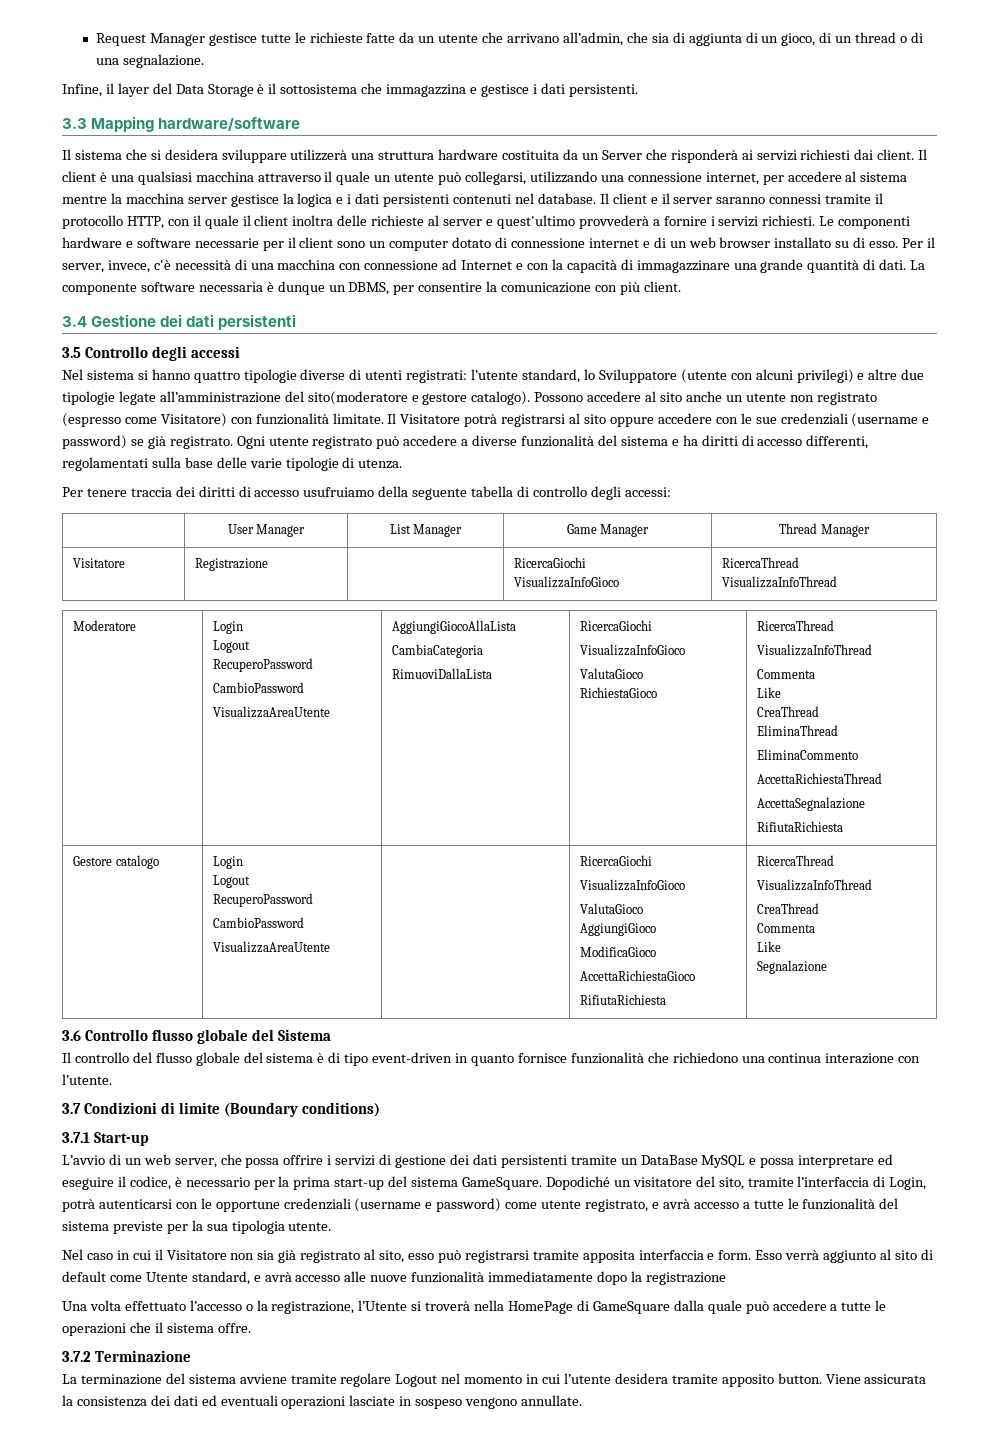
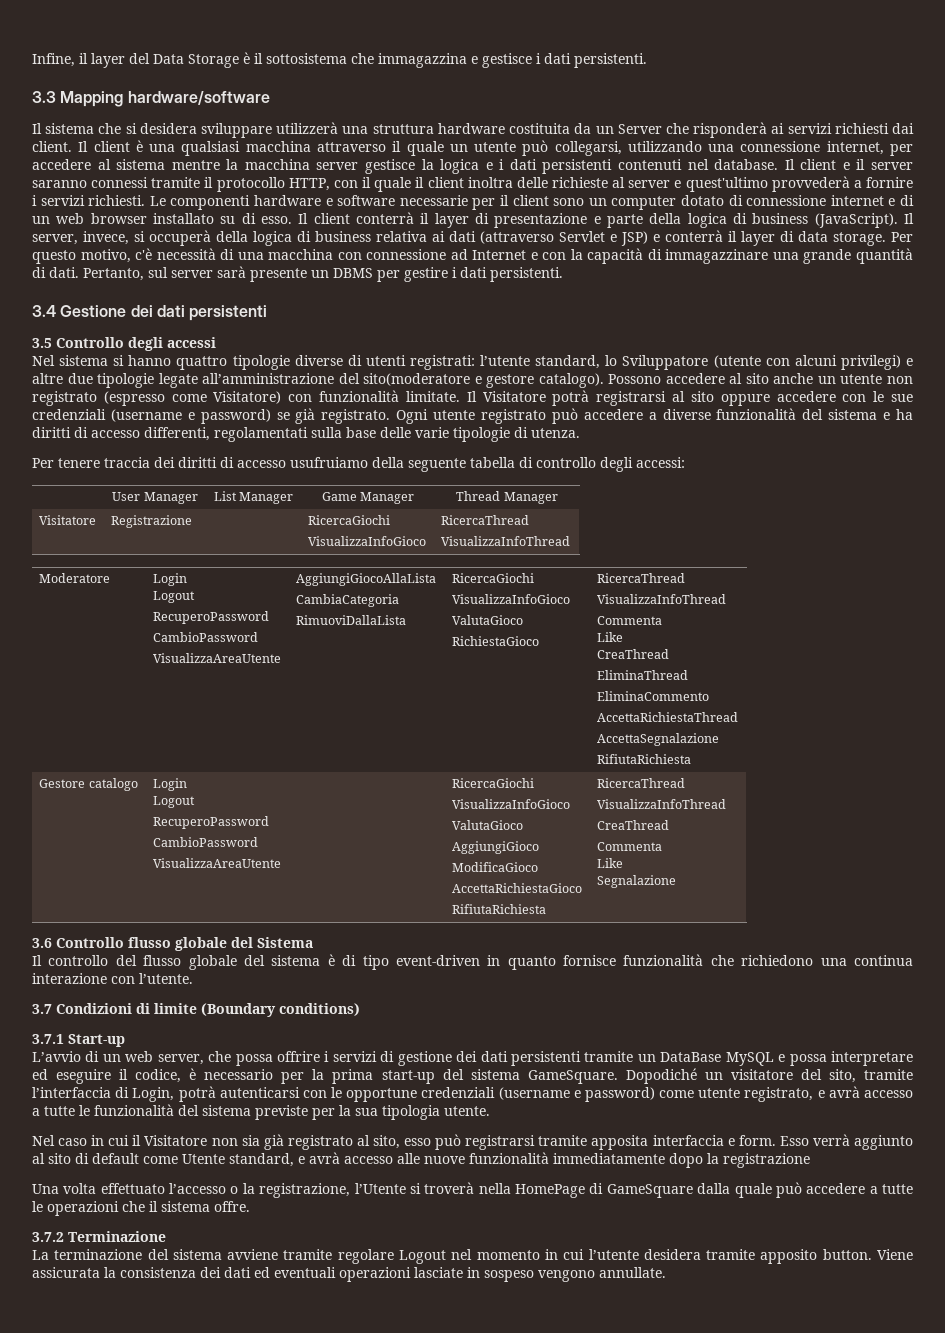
- Request Manager gestisce tutte le richieste fatte da un utente che arrivano all’admin, che sia di aggiunta di un gioco, di un thread o di una segnalazione.
- Per il server, invece, c'è necessità di una macchina con connessione ad Internet e con la capacità di immagazzinare una grande quantità di dati.
+ Il client conterrà il layer di presentazione e parte della logica di business (JavaScript). Il server, invece, si occuperà della logica di business relativa ai dati (attraverso Servlet e JSP) e conterrà il layer di data storage. Per questo motivo, c'è necessità di una macchina con connessione ad Internet e con la capacità di immagazzinare una grande quantità di dati.
- La componente software necessaria è dunque un DBMS, per consentire la comunicazione con più client.
+ Pertanto, sul server sarà presente un DBMS per gestire i dati persistenti.

